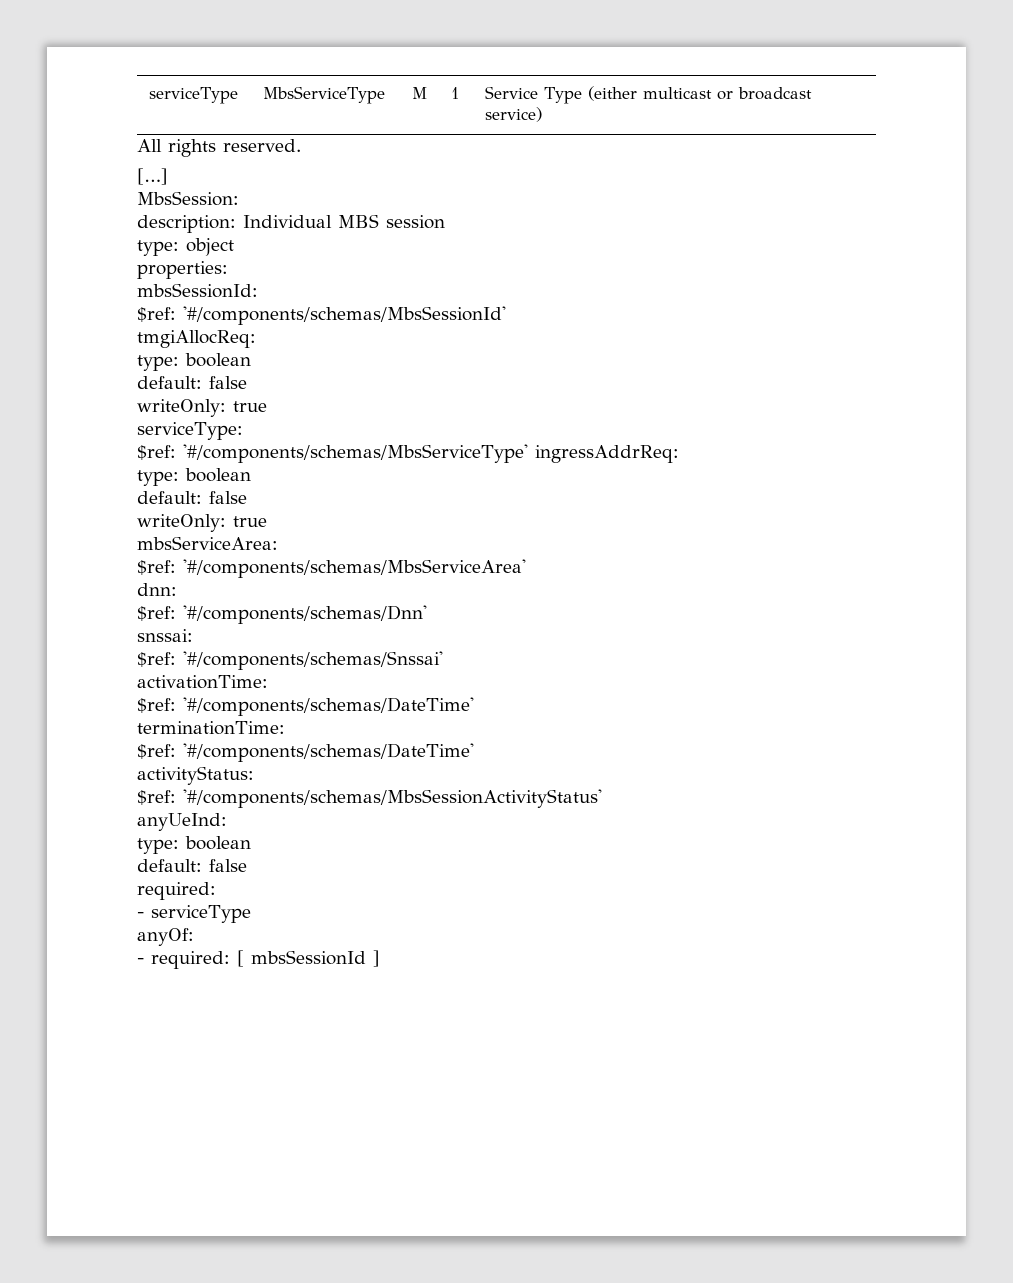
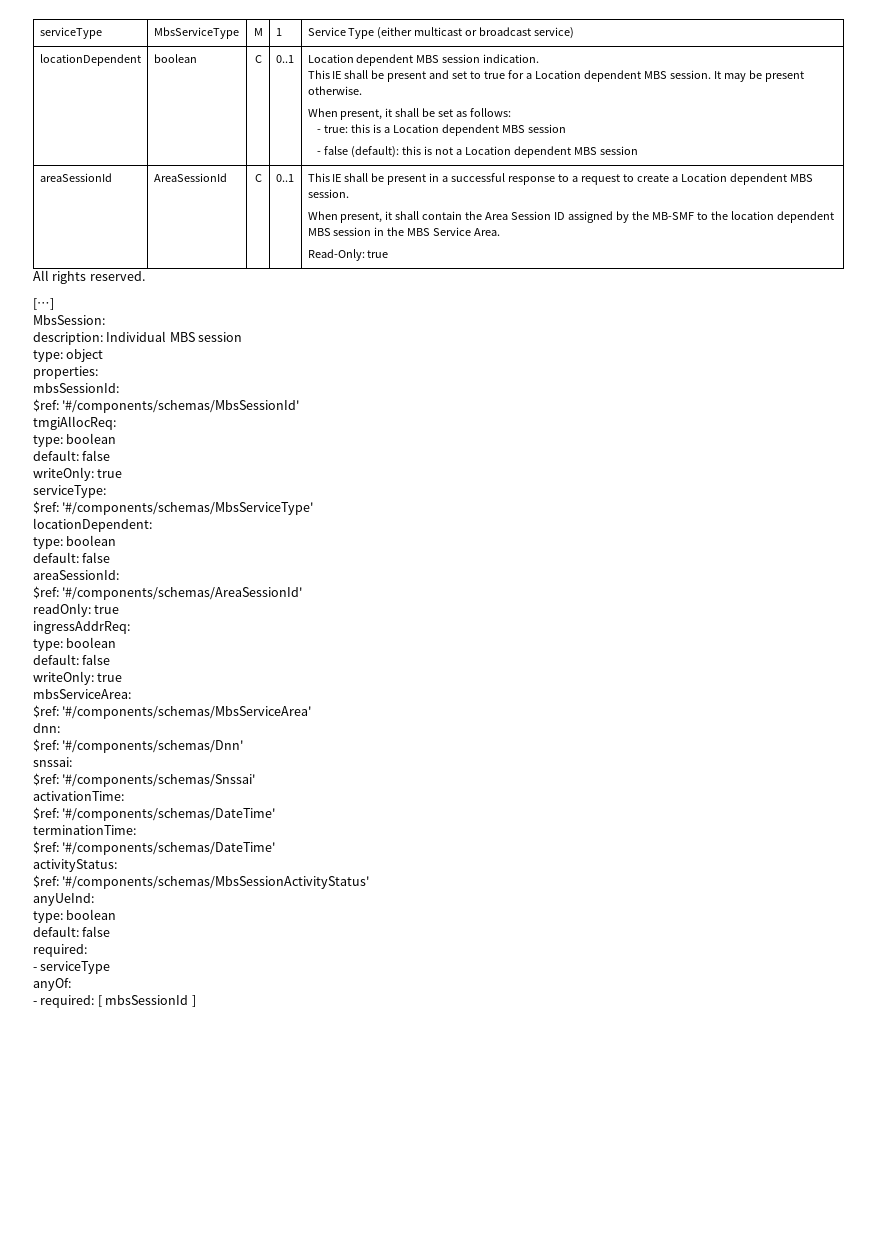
+ locationDependent | boolean | C | 0..1 | Location dependent MBS session indication.
+ This IE shall be present and set to true for a Location dependent MBS session. It may be present otherwise.
+ When present, it shall be set as follows:
+ - true: this is a Location dependent MBS session
+ - false (default): this is not a Location dependent MBS session
+ areaSessionId | AreaSessionId | C | 0..1 | This IE shall be present in a successful response to a request to create a Location dependent MBS session.
+ When present, it shall contain the Area Session ID assigned by the MB-SMF to the location dependent MBS session in the MBS Service Area.
+ Read-Only: true
- $ref: '#/components/schemas/MbsServiceType' ingressAddrReq:
+ $ref: '#/components/schemas/MbsServiceType'
+ locationDependent:
+ type: boolean
+ default: false
+ areaSessionId:
+ $ref: '#/components/schemas/AreaSessionId'
+ readOnly: true
+ ingressAddrReq:

